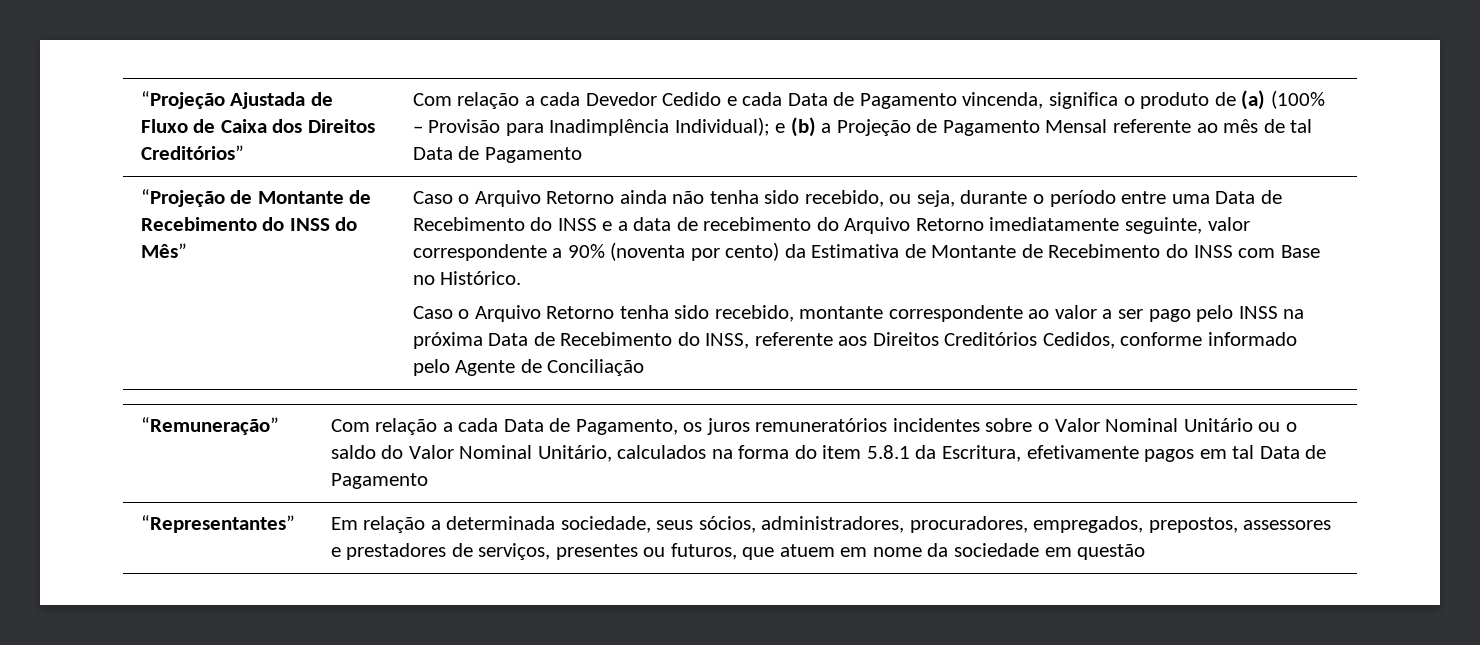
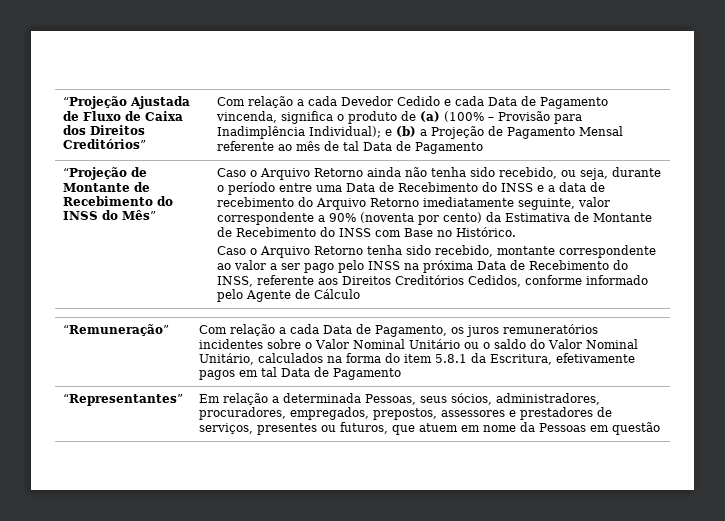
- Caso o Arquivo Retorno tenha sido recebido, montante correspondente ao valor a ser pago pelo INSS na próxima Data de Recebimento do INSS, referente aos Direitos Creditórios Cedidos, conforme informado pelo Agente de Conciliação
+ Caso o Arquivo Retorno tenha sido recebido, montante correspondente ao valor a ser pago pelo INSS na próxima Data de Recebimento do INSS, referente aos Direitos Creditórios Cedidos, conforme informado pelo Agente de Cálculo
- “Representantes” | Em relação a determinada sociedade, seus sócios, administradores, procuradores, empregados, prepostos, assessores e prestadores de serviços, presentes ou futuros, que atuem em nome da sociedade em questão
+ “Representantes” | Em relação a determinada Pessoas, seus sócios, administradores, procuradores, empregados, prepostos, assessores e prestadores de serviços, presentes ou futuros, que atuem em nome da Pessoas em questão

